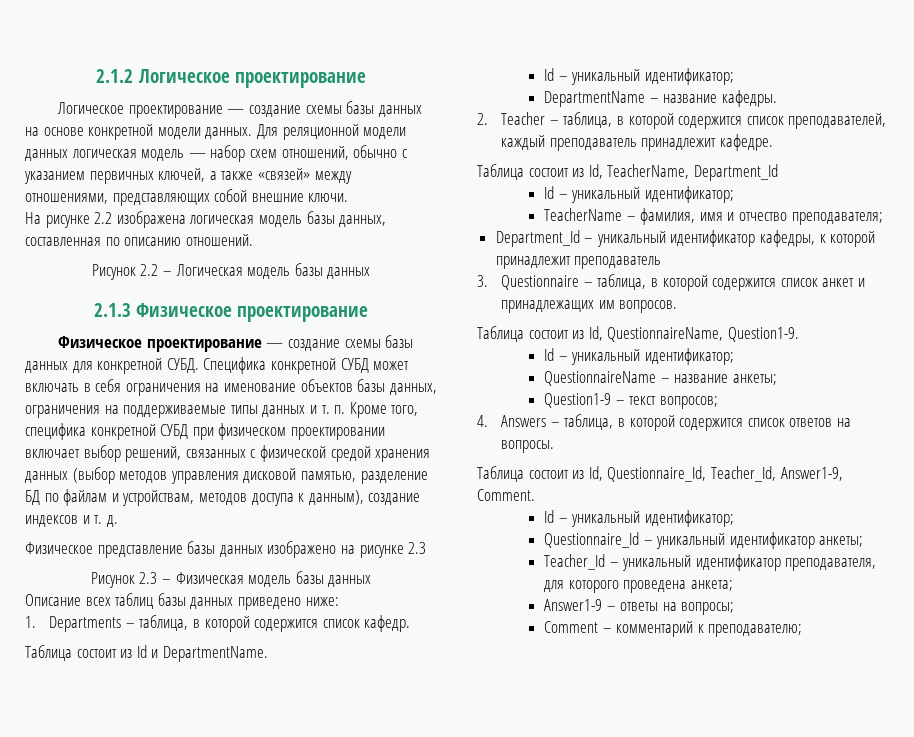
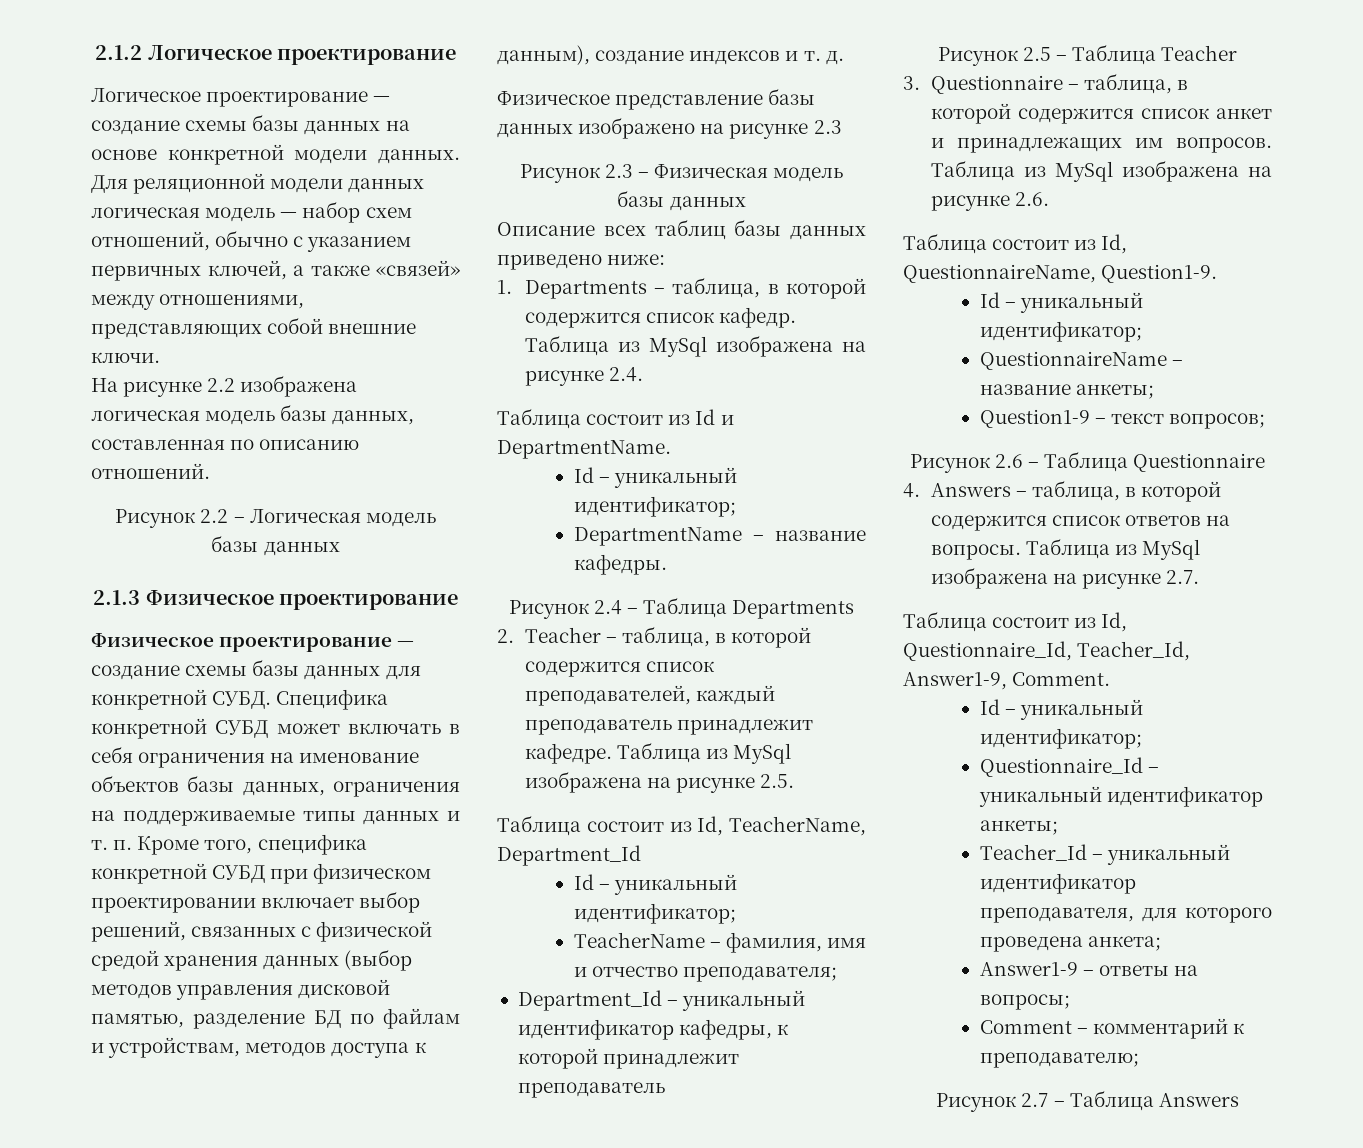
+ Таблица из MySql изображена на рисунке 2.4.
+ Рисунок 2.4 – Таблица Departments
+ Таблица из MySql изображена на рисунке 2.5.
+ Рисунок 2.5 – Таблица Teacher
+ Таблица из MySql изображена на рисунке 2.6.
+ Рисунок 2.6 – Таблица Questionnaire
+ Таблица из MySql изображена на рисунке 2.7.
+ Рисунок 2.7 – Таблица Answers

